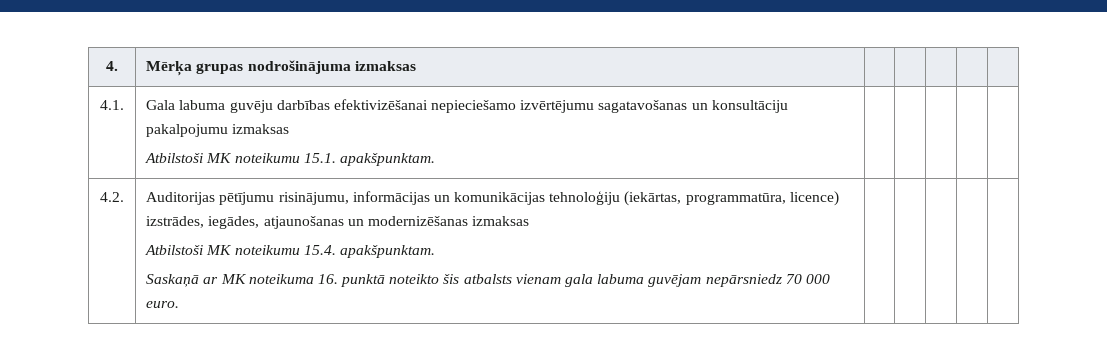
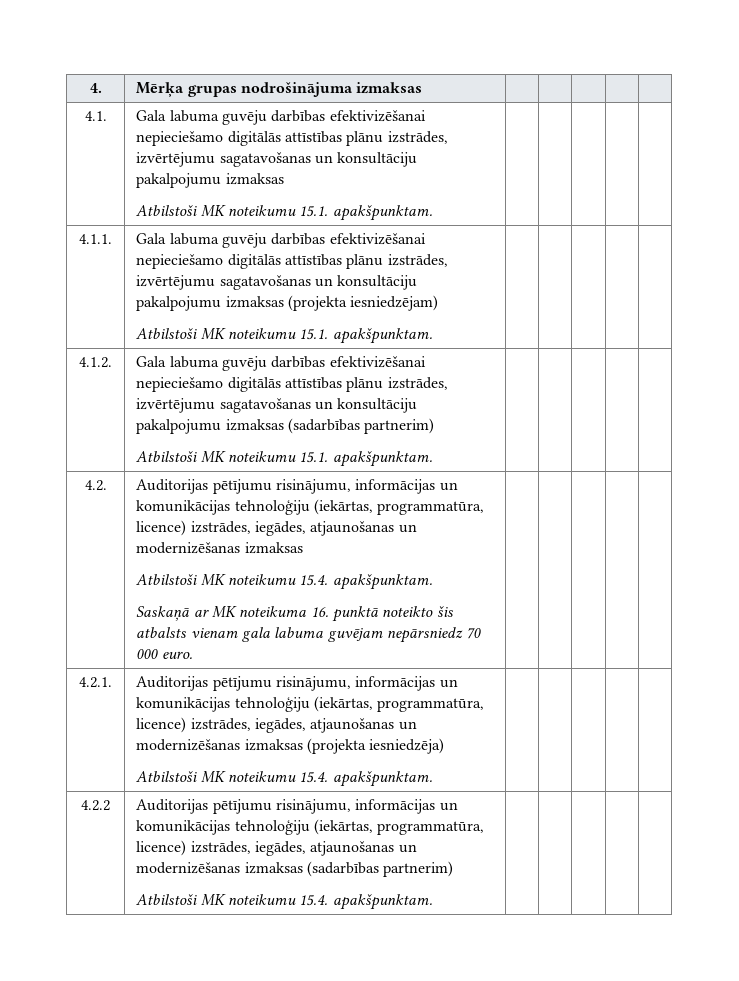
- 4.1. | Gala labuma guvēju darbības efektivizēšanai nepieciešamo izvērtējumu sagatavošanas un konsultāciju pakalpojumu izmaksas
+ 4.1. | Gala labuma guvēju darbības efektivizēšanai nepieciešamo digitālās attīstības plānu izstrādes, izvērtējumu sagatavošanas un konsultāciju pakalpojumu izmaksas
+ 4.1.1. | Gala labuma guvēju darbības efektivizēšanai nepieciešamo digitālās attīstības plānu izstrādes, izvērtējumu sagatavošanas un konsultāciju pakalpojumu izmaksas (projekta iesniedzējam)
+ Atbilstoši MK noteikumu 15.1. apakšpunktam. | | | | |
+ 4.1.2. | Gala labuma guvēju darbības efektivizēšanai nepieciešamo digitālās attīstības plānu izstrādes, izvērtējumu sagatavošanas un konsultāciju pakalpojumu izmaksas (sadarbības partnerim)
+ Atbilstoši MK noteikumu 15.1. apakšpunktam. | | | | |
+ 4.2.1. | Auditorijas pētījumu risinājumu, informācijas un komunikācijas tehnoloģiju (iekārtas, programmatūra, licence) izstrādes, iegādes, atjaunošanas un modernizēšanas izmaksas (projekta iesniedzēja)
+ Atbilstoši MK noteikumu 15.4. apakšpunktam. | | | | |
+ 4.2.2 | Auditorijas pētījumu risinājumu, informācijas un komunikācijas tehnoloģiju (iekārtas, programmatūra, licence) izstrādes, iegādes, atjaunošanas un modernizēšanas izmaksas (sadarbības partnerim)
+ Atbilstoši MK noteikumu 15.4. apakšpunktam. | | | | |

